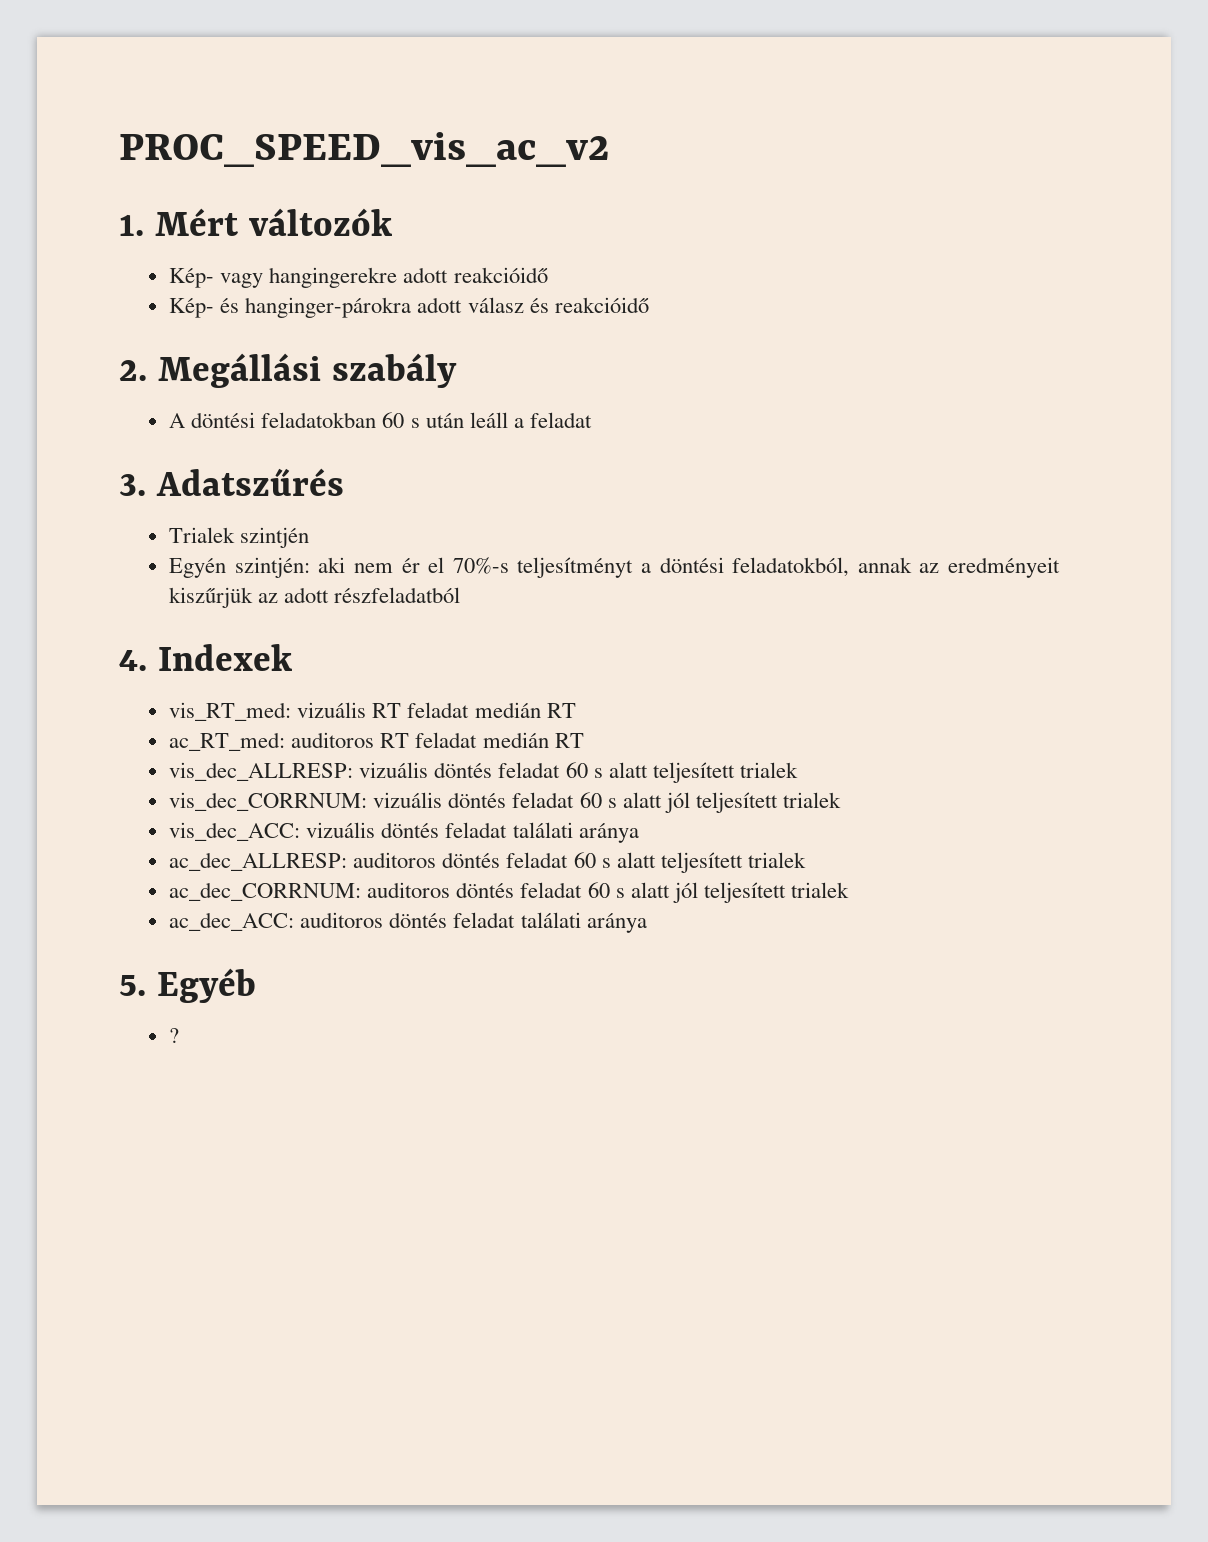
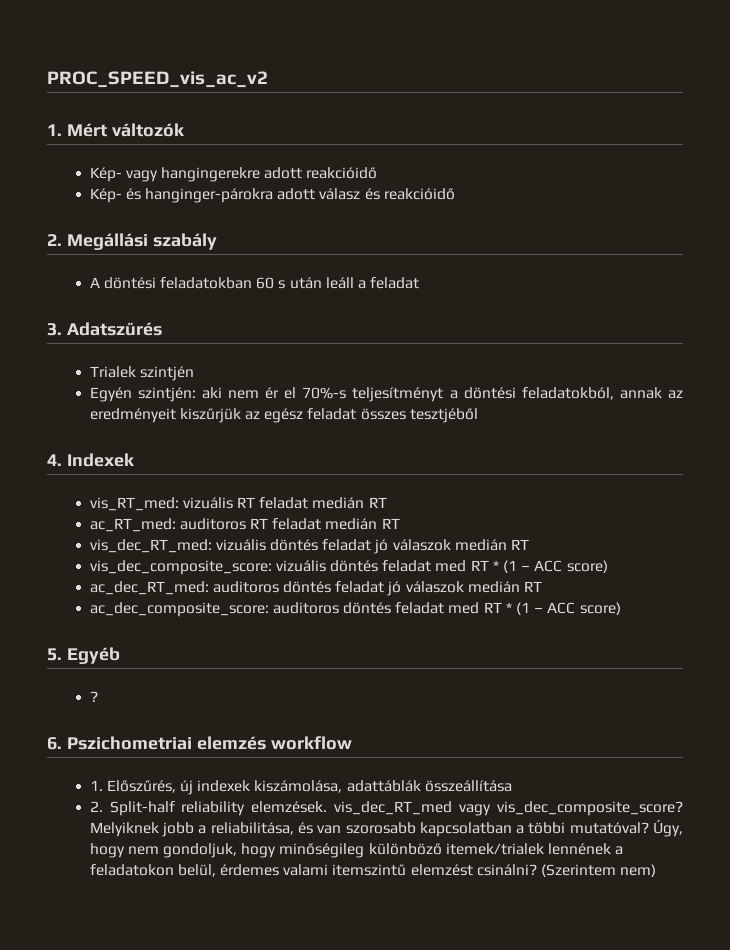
- Egyén szintjén: aki nem ér el 70%-s teljesítményt a döntési feladatokból, annak az eredményeit kiszűrjük az adott részfeladatból
+ Egyén szintjén: aki nem ér el 70%-s teljesítményt a döntési feladatokból, annak az eredményeit kiszűrjük az egész feladat összes tesztjéből
- vis_dec_ALLRESP: vizuális döntés feladat 60 s alatt teljesített trialek
- vis_dec_CORRNUM: vizuális döntés feladat 60 s alatt jól teljesített trialek
- vis_dec_ACC: vizuális döntés feladat találati aránya
- ac_dec_ALLRESP: auditoros döntés feladat 60 s alatt teljesített trialek
- ac_dec_CORRNUM: auditoros döntés feladat 60 s alatt jól teljesített trialek
- ac_dec_ACC: auditoros döntés feladat találati aránya
+ vis_dec_RT_med: vizuális döntés feladat jó válaszok medián RT
+ vis_dec_composite_score: vizuális döntés feladat med RT * (1 – ACC score)
+ ac_dec_RT_med: auditoros döntés feladat jó válaszok medián RT
+ ac_dec_composite_score: auditoros döntés feladat med RT * (1 – ACC score)
  5. Egyéb
  ?
+ 6. Pszichometriai elemzés workflow
+ 1. Előszűrés, új indexek kiszámolása, adattáblák összeállítása
+ 2. Split-half reliability elemzések. vis_dec_RT_med vagy vis_dec_composite_score? Melyiknek jobb a reliabilitása, és van szorosabb kapcsolatban a többi mutatóval? Úgy, hogy nem gondoljuk, hogy minőségileg különböző itemek/trialek lennének a feladatokon belül, érdemes valami itemszintű elemzést csinálni? (Szerintem nem)

